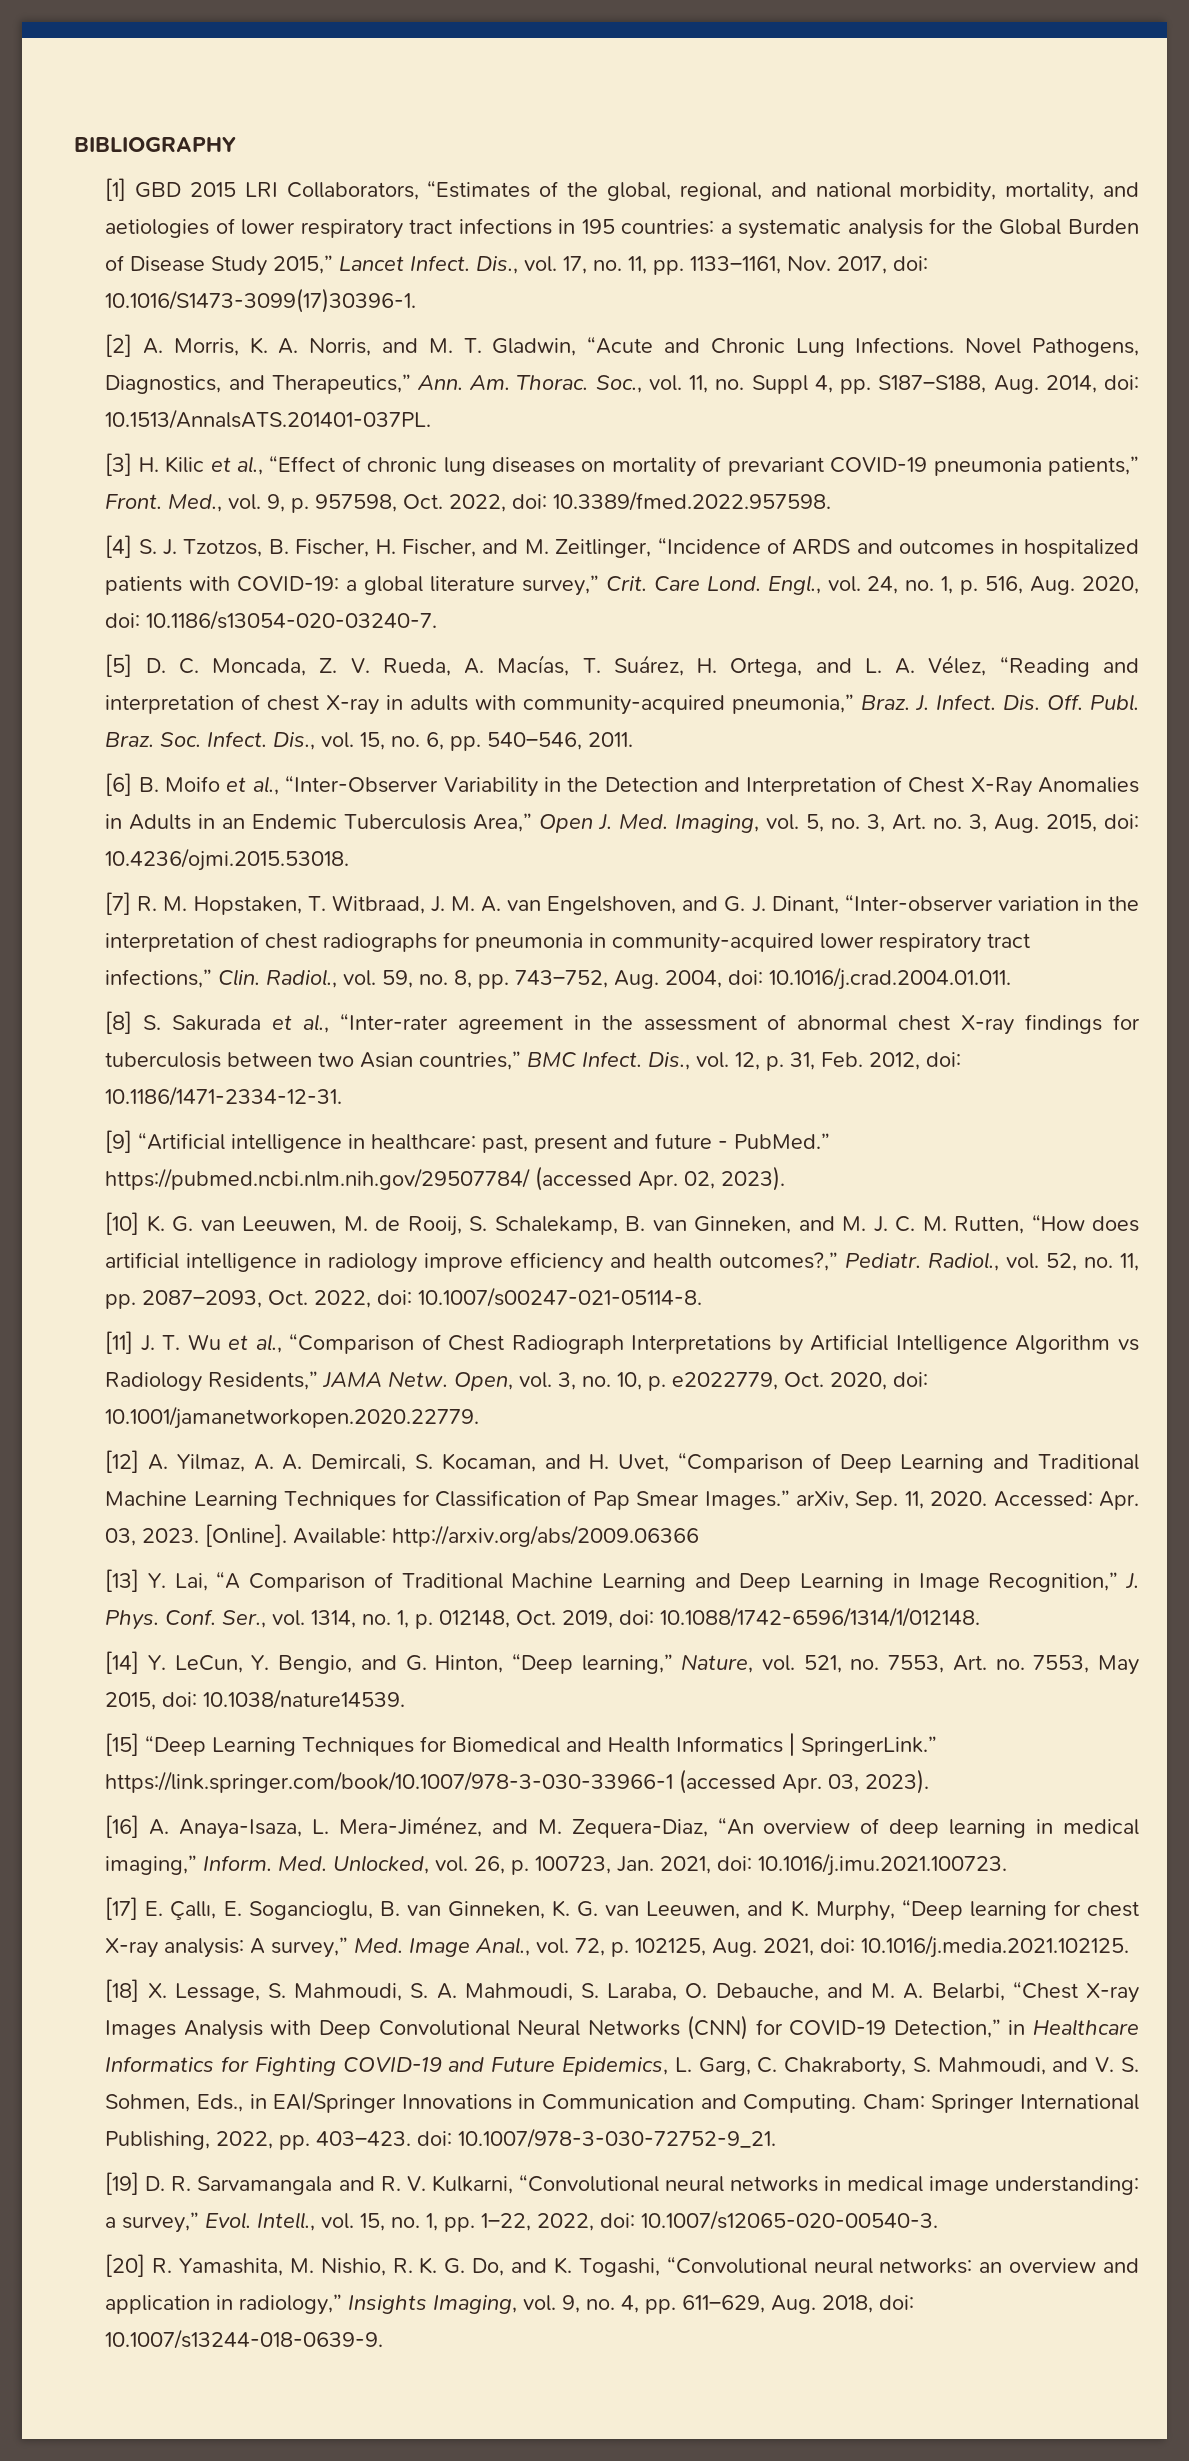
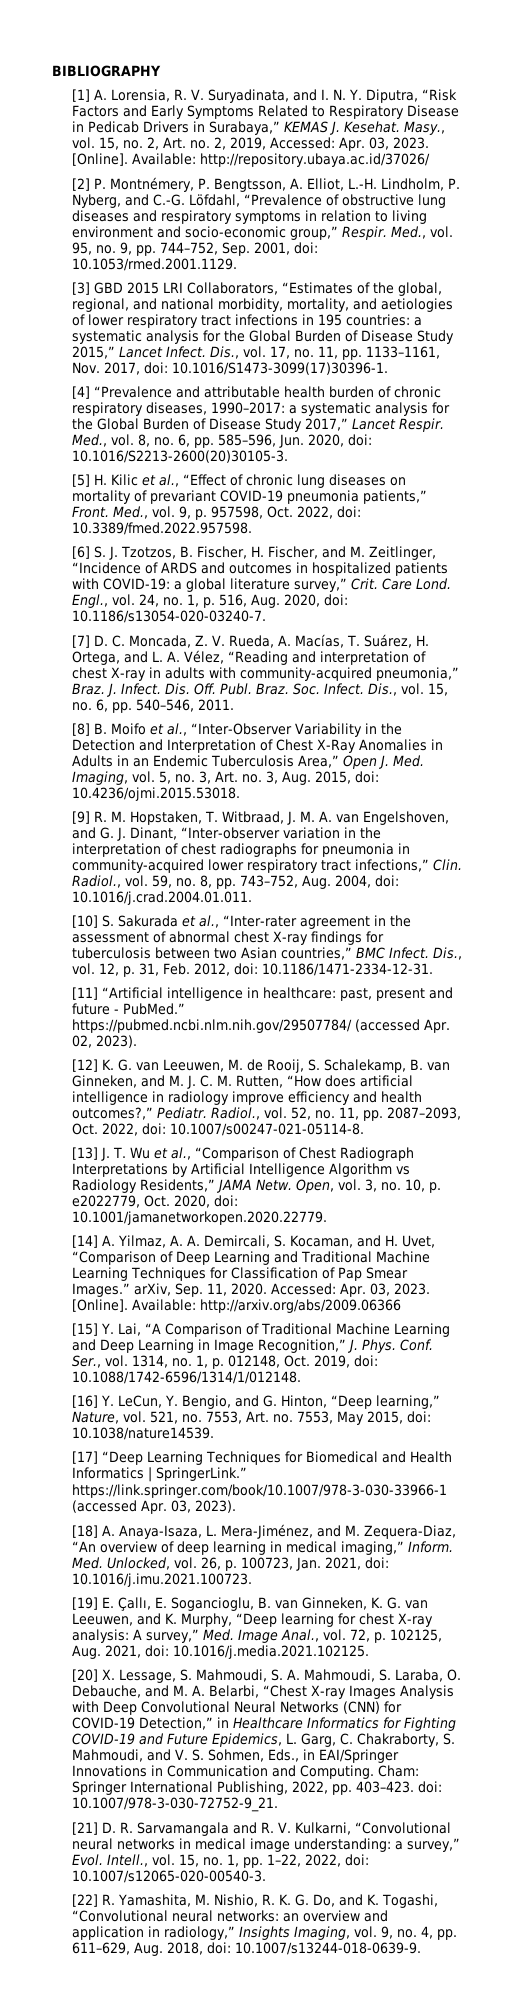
- [1] GBD 2015 LRI Collaborators, “Estimates of the global, regional, and national morbidity, mortality, and aetiologies of lower respiratory tract infections in 195 countries: a systematic analysis for the Global Burden of Disease Study 2015,” Lancet Infect.
+ [1] A. Lorensia, R. V. Suryadinata, and I. N. Y. Diputra, “Risk Factors and Early Symptoms Related to Respiratory Disease in Pedicab Drivers in Surabaya,” KEMAS J. Kesehat. Masy., vol. 15, no. 2, Art. no. 2, 2019, Accessed: Apr. 03, 2023. [Online]. Available: http://repository.ubaya.ac.id/37026/
+ [2] P. Montnémery, P. Bengtsson, A. Elliot, L.-H. Lindholm, P. Nyberg, and C.-G. Löfdahl, “Prevalence of obstructive lung diseases and respiratory symptoms in relation to living environment and socio-economic group,” Respir. Med., vol. 95, no. 9, pp. 744–752, Sep. 2001, doi: 10.1053/rmed.2001.1129.
+ [3] GBD 2015 LRI Collaborators, “Estimates of the global, regional, and national morbidity, mortality, and aetiologies of lower respiratory tract infections in 195 countries: a systematic analysis for the Global Burden of Disease Study 2015,” Lancet Infect.
- [2] A. Morris, K. A. Norris, and M. T. Gladwin, “Acute and Chronic Lung Infections. Novel Pathogens, Diagnostics, and Therapeutics,” Ann. Am. Thorac. Soc., vol. 11, no. Suppl 4, pp. S187–S188, Aug. 2014, doi: 10.1513/AnnalsATS.201401-037PL.
- [3] H. Kilic et al., “Effect of chronic lung diseases on mortality of prevariant COVID-19 pneumonia patients,” Front.
+ [4] “Prevalence and attributable health burden of chronic respiratory diseases, 1990–2017: a systematic analysis for the Global Burden of Disease Study 2017,” Lancet Respir. Med., vol. 8, no. 6, pp. 585–596, Jun. 2020, doi: 10.1016/S2213-2600(20)30105-3.
+ [5] H. Kilic et al., “Effect of chronic lung diseases on mortality of prevariant COVID-19 pneumonia patients,” Front.
- [4] S. J. Tzotzos, B. Fischer, H. Fischer, and M. Zeitlinger, “Incidence of ARDS and outcomes in hospitalized patients with COVID-19: a global literature survey,” Crit.
+ [6] S. J. Tzotzos, B. Fischer, H. Fischer, and M. Zeitlinger, “Incidence of ARDS and outcomes in hospitalized patients with COVID-19: a global literature survey,” Crit.
- [5] D. C. Moncada, Z. V. Rueda, A. Macías, T. Suárez, H. Ortega, and L. A. Vélez, “Reading and interpretation of chest X-ray in adults with community-acquired pneumonia,” Braz.
+ [7] D. C. Moncada, Z. V. Rueda, A. Macías, T. Suárez, H. Ortega, and L. A. Vélez, “Reading and interpretation of chest X-ray in adults with community-acquired pneumonia,” Braz.
- [6] B. Moifo et al., “Inter-Observer Variability in the Detection and Interpretation of Chest X-Ray Anomalies in Adults in an Endemic Tuberculosis Area,” Open J. Med. Imaging, vol. 5, no. 3, Art. no. 3, Aug. 2015, doi: 10.4236/ojmi.2015.53018.
+ [8] B. Moifo et al., “Inter-Observer Variability in the Detection and Interpretation of Chest X-Ray Anomalies in Adults in an Endemic Tuberculosis Area,” Open J. Med. Imaging, vol. 5, no. 3, Art. no. 3, Aug. 2015, doi: 10.4236/ojmi.2015.53018.
- [7] R. M. Hopstaken, T. Witbraad, J. M. A. van Engelshoven, and G. J. Dinant, “Inter-observer variation in the interpretation of chest radiographs for pneumonia in community-acquired lower respiratory tract infections,” Clin.
+ [9] R. M. Hopstaken, T. Witbraad, J. M. A. van Engelshoven, and G. J. Dinant, “Inter-observer variation in the interpretation of chest radiographs for pneumonia in community-acquired lower respiratory tract infections,” Clin.
- [8] S. Sakurada et al., “Inter-rater agreement in the assessment of abnormal chest X-ray findings for tuberculosis between two Asian countries,” BMC Infect.
+ [10] S. Sakurada et al., “Inter-rater agreement in the assessment of abnormal chest X-ray findings for tuberculosis between two Asian countries,” BMC Infect.
- [9] “Artificial intelligence in healthcare: past, present and future - PubMed.” https://pubmed.ncbi.nlm.nih.gov/29507784/ (accessed Apr. 02, 2023).
+ [11] “Artificial intelligence in healthcare: past, present and future - PubMed.” https://pubmed.ncbi.nlm.nih.gov/29507784/ (accessed Apr. 02, 2023).
- [10] K. G. van Leeuwen, M. de Rooij, S. Schalekamp, B. van Ginneken, and M. J. C. M. Rutten, “How does artificial intelligence in radiology improve efficiency and health outcomes?,” Pediatr.
+ [12] K. G. van Leeuwen, M. de Rooij, S. Schalekamp, B. van Ginneken, and M. J. C. M. Rutten, “How does artificial intelligence in radiology improve efficiency and health outcomes?,” Pediatr.
- [11] J. T. Wu et al., “Comparison of Chest Radiograph Interpretations by Artificial Intelligence Algorithm vs Radiology Residents,” JAMA Netw.
+ [13] J. T. Wu et al., “Comparison of Chest Radiograph Interpretations by Artificial Intelligence Algorithm vs Radiology Residents,” JAMA Netw.
- [12] A. Yilmaz, A. A. Demircali, S. Kocaman, and H. Uvet, “Comparison of Deep Learning and Traditional Machine Learning Techniques for Classification of Pap Smear Images.” arXiv, Sep. 11, 2020.
+ [14] A. Yilmaz, A. A. Demircali, S. Kocaman, and H. Uvet, “Comparison of Deep Learning and Traditional Machine Learning Techniques for Classification of Pap Smear Images.” arXiv, Sep. 11, 2020.
- [13] Y. Lai, “A Comparison of Traditional Machine Learning and Deep Learning in Image Recognition,” J. Phys.
+ [15] Y. Lai, “A Comparison of Traditional Machine Learning and Deep Learning in Image Recognition,” J. Phys.
- [14] Y. LeCun, Y. Bengio, and G. Hinton, “Deep learning,” Nature, vol. 521, no. 7553, Art. no. 7553, May 2015, doi: 10.1038/nature14539.
+ [16] Y. LeCun, Y. Bengio, and G. Hinton, “Deep learning,” Nature, vol. 521, no. 7553, Art. no. 7553, May 2015, doi: 10.1038/nature14539.
- [15] “Deep Learning Techniques for Biomedical and Health Informatics | SpringerLink.” https://link.springer.com/book/10.1007/978-3-030-33966-1 (accessed Apr. 03, 2023).
+ [17] “Deep Learning Techniques for Biomedical and Health Informatics | SpringerLink.” https://link.springer.com/book/10.1007/978-3-030-33966-1 (accessed Apr. 03, 2023).
- [16] A. Anaya-Isaza, L. Mera-Jiménez, and M. Zequera-Diaz, “An overview of deep learning in medical imaging,” Inform.
+ [18] A. Anaya-Isaza, L. Mera-Jiménez, and M. Zequera-Diaz, “An overview of deep learning in medical imaging,” Inform.
- [17] E. Çallı, E. Sogancioglu, B. van Ginneken, K. G. van Leeuwen, and K. Murphy, “Deep learning for chest X-ray analysis: A survey,” Med. Image Anal., vol. 72, p. 102125, Aug. 2021, doi: 10.1016/j.media.2021.102125.
+ [19] E. Çallı, E. Sogancioglu, B. van Ginneken, K. G. van Leeuwen, and K. Murphy, “Deep learning for chest X-ray analysis: A survey,” Med. Image Anal., vol. 72, p. 102125, Aug. 2021, doi: 10.1016/j.media.2021.102125.
- [18] X. Lessage, S. Mahmoudi, S. A. Mahmoudi, S. Laraba, O. Debauche, and M. A. Belarbi, “Chest X-ray Images Analysis with Deep Convolutional Neural Networks (CNN) for COVID-19 Detection,” in Healthcare Informatics for Fighting COVID-19 and Future Epidemics, L. Garg, C. Chakraborty, S. Mahmoudi, and V. S. Sohmen, Eds., in EAI/Springer Innovations in Communication and Computing.
+ [20] X. Lessage, S. Mahmoudi, S. A. Mahmoudi, S. Laraba, O. Debauche, and M. A. Belarbi, “Chest X-ray Images Analysis with Deep Convolutional Neural Networks (CNN) for COVID-19 Detection,” in Healthcare Informatics for Fighting COVID-19 and Future Epidemics, L. Garg, C. Chakraborty, S. Mahmoudi, and V. S. Sohmen, Eds., in EAI/Springer Innovations in Communication and Computing.
- [19] D. R. Sarvamangala and R. V. Kulkarni, “Convolutional neural networks in medical image understanding: a survey,” Evol.
+ [21] D. R. Sarvamangala and R. V. Kulkarni, “Convolutional neural networks in medical image understanding: a survey,” Evol.
- [20] R. Yamashita, M. Nishio, R. K. G. Do, and K. Togashi, “Convolutional neural networks: an overview and application in radiology,” Insights Imaging, vol. 9, no. 4, pp. 611–629, Aug. 2018, doi: 10.1007/s13244-018-0639-9.
+ [22] R. Yamashita, M. Nishio, R. K. G. Do, and K. Togashi, “Convolutional neural networks: an overview and application in radiology,” Insights Imaging, vol. 9, no. 4, pp. 611–629, Aug. 2018, doi: 10.1007/s13244-018-0639-9.

